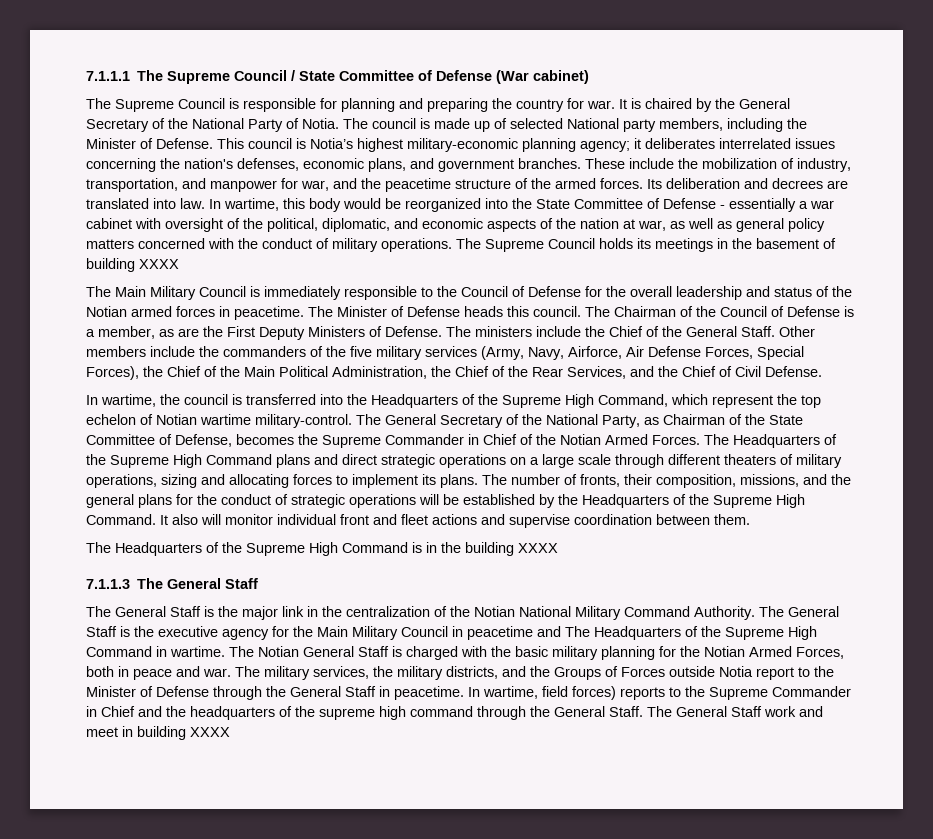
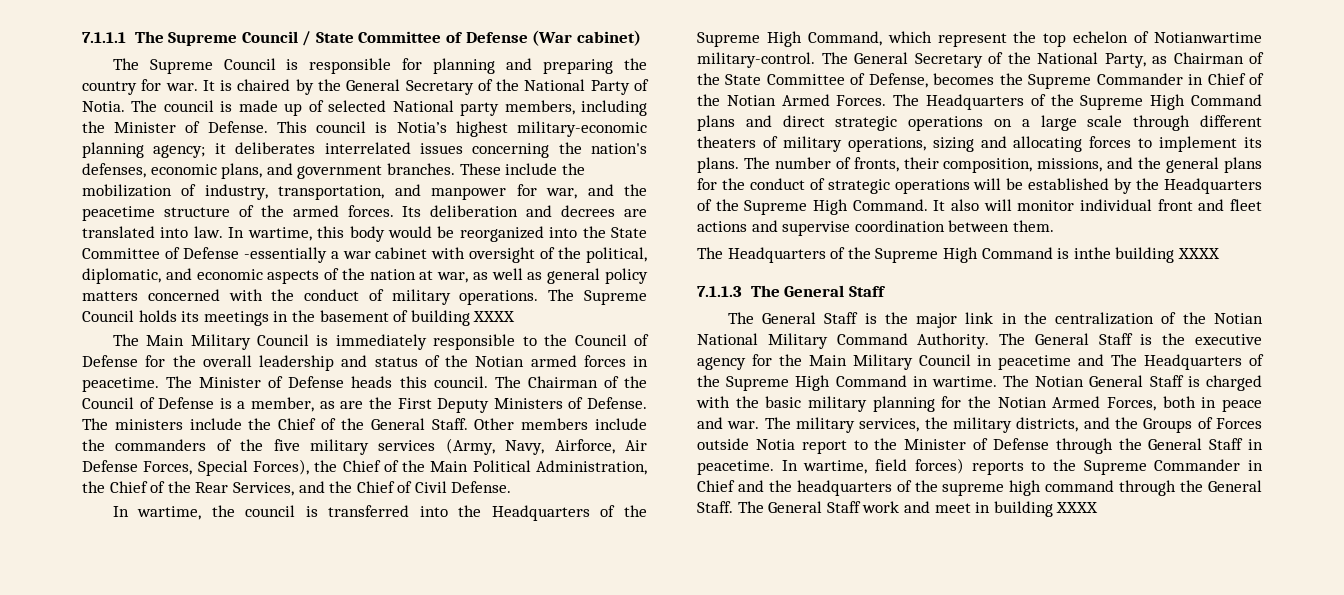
- In wartime, this body would be reorganized into the State Committee of Defense - essentially a war cabinet with oversight of the political, diplomatic, and economic aspects of the nation at war, as well as general policy matters concerned with the conduct of military operations.
+ In wartime, this body would be reorganized into the State Committee of Defense -essentially a war cabinet with oversight of the political, diplomatic, and economic aspects of the nation at war, as well as general policy matters concerned with the conduct of military operations.
- In wartime, the council is transferred into the Headquarters of the Supreme High Command, which represent the top echelon of Notian wartime military-control.
+ In wartime, the council is transferred into the Headquarters of the Supreme High Command, which represent the top echelon of Notianwartime military-control.
- The Headquarters of the Supreme High Command is in the building XXXX
+ The Headquarters of the Supreme High Command is inthe building XXXX

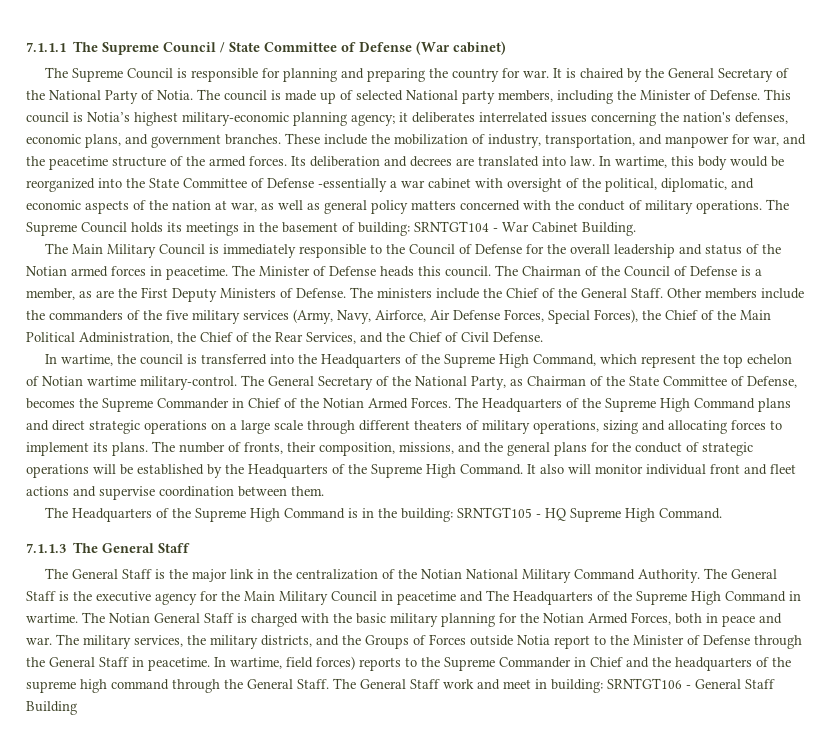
- The Supreme Council holds its meetings in the basement of building XXXX
+ The Supreme Council holds its meetings in the basement of building: SRNTGT104 - War Cabinet Building.
- In wartime, the council is transferred into the Headquarters of the Supreme High Command, which represent the top echelon of Notianwartime military-control.
+ In wartime, the council is transferred into the Headquarters of the Supreme High Command, which represent the top echelon of Notian wartime military-control.
- The Headquarters of the Supreme High Command is inthe building XXXX
+ The Headquarters of the Supreme High Command is in the building: SRNTGT105 - HQ Supreme High Command.
- The General Staff work and meet in building XXXX
+ The General Staff work and meet in building: SRNTGT106 - General Staff Building

